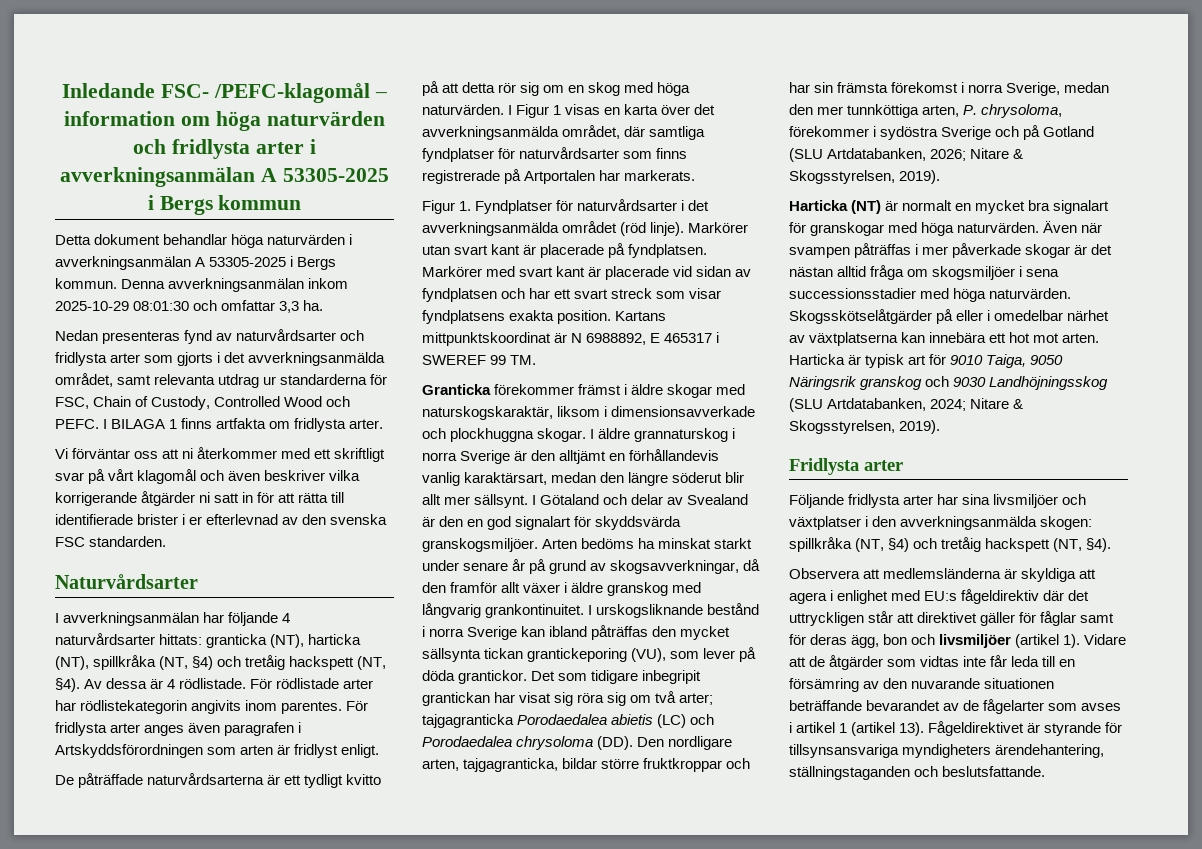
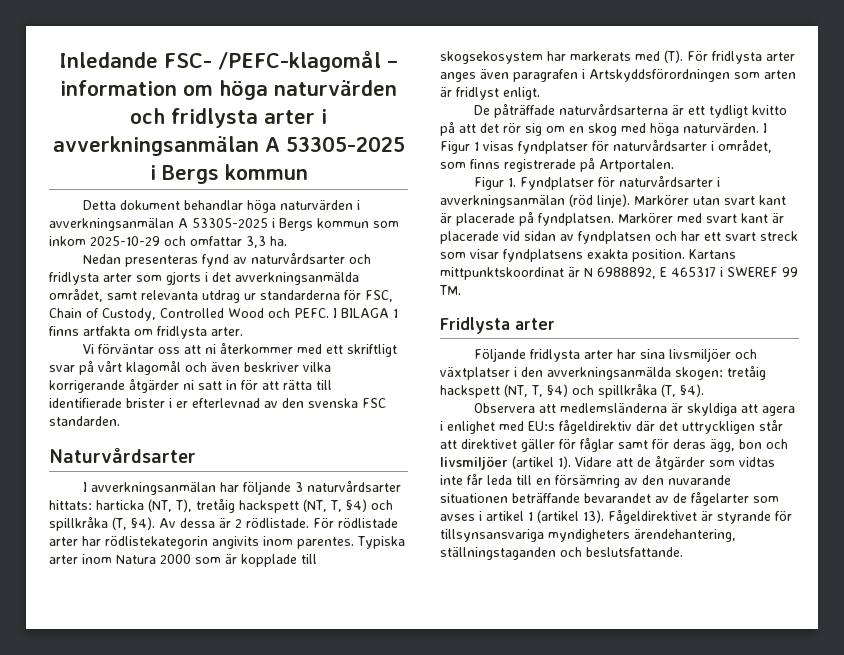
- Detta dokument behandlar höga naturvärden i avverkningsanmälan A 53305-2025 i Bergs kommun. Denna avverkningsanmälan inkom 2025-10-29 08:01:30 och omfattar 3,3 ha.
+ Detta dokument behandlar höga naturvärden i avverkningsanmälan A 53305-2025 i Bergs kommun som inkom 2025-10-29 och omfattar 3,3 ha.
- I avverkningsanmälan har följande 4 naturvårdsarter hittats: granticka (NT), harticka (NT), spillkråka (NT, §4) och tretåig hackspett (NT, §4).
+ I avverkningsanmälan har följande 3 naturvårdsarter hittats: harticka (NT, T), tretåig hackspett (NT, T, §4) och spillkråka (T, §4).
- Av dessa är 4 rödlistade.
+ Av dessa är 2 rödlistade.
- För fridlysta arter anges även paragrafen i Artskyddsförordningen som arten är fridlyst enligt.
+ Typiska arter inom Natura 2000 som är kopplade till skogsekosystem har markerats med (T). För fridlysta arter anges även paragrafen i Artskyddsförordningen som arten är fridlyst enligt.
- De påträffade naturvårdsarterna är ett tydligt kvitto på att detta rör sig om en skog med höga naturvärden.
+ De påträffade naturvårdsarterna är ett tydligt kvitto på att det rör sig om en skog med höga naturvärden.
- I Figur 1 visas en karta över det avverkningsanmälda området, där samtliga fyndplatser för naturvårdsarter som finns registrerade på Artportalen har markerats.
+ I Figur 1 visas fyndplatser för naturvårdsarter i området, som finns registrerade på Artportalen.
- Figur 1. Fyndplatser för naturvårdsarter i det avverkningsanmälda området (röd linje).
+ Figur 1. Fyndplatser för naturvårdsarter i avverkningsanmälan (röd linje).
- Granticka förekommer främst i äldre skogar med naturskogskaraktär, liksom i dimensionsavverkade och plockhuggna skogar. I äldre grannaturskog i norra Sverige är den alltjämt en förhållandevis vanlig karaktärsart, medan den längre söderut blir allt mer sällsynt. I Götaland och delar av Svealand är den en god signalart för skyddsvärda granskogsmiljöer. Arten bedöms ha minskat starkt under senare år på grund av skogsavverkningar, då den framför allt växer i äldre granskog med långvarig grankontinuitet. I urskogsliknande bestånd i norra Sverige kan ibland påträffas den mycket sällsynta tickan grantickeporing (VU), som lever på döda grantickor. Det som tidigare inbegripit grantickan har visat sig röra sig om två arter; tajgagranticka Porodaedalea abietis (LC) och Porodaedalea chrysoloma (DD). Den nordligare arten, tajgagranticka, bildar större fruktkroppar och har sin främsta förekomst i norra Sverige, medan den mer tunnköttiga arten, P. chrysoloma, förekommer i sydöstra Sverige och på Gotland (SLU Artdatabanken, 2026; Nitare & Skogsstyrelsen, 2019).
- Harticka (NT) är normalt en mycket bra signalart för granskogar med höga naturvärden. Även när svampen påträffas i mer påverkade skogar är det nästan alltid fråga om skogsmiljöer i sena successionsstadier med höga naturvärden. Skogsskötselåtgärder på eller i omedelbar närhet av växtplatserna kan innebära ett hot mot arten. Harticka är typisk art för 9010 Taiga, 9050 Näringsrik granskog och 9030 Landhöjningsskog (SLU Artdatabanken, 2024; Nitare & Skogsstyrelsen, 2019).
- Följande fridlysta arter har sina livsmiljöer och växtplatser i den avverkningsanmälda skogen: spillkråka (NT, §4) och tretåig hackspett (NT, §4).
+ Följande fridlysta arter har sina livsmiljöer och växtplatser i den avverkningsanmälda skogen: tretåig hackspett (NT, T, §4) och spillkråka (T, §4).

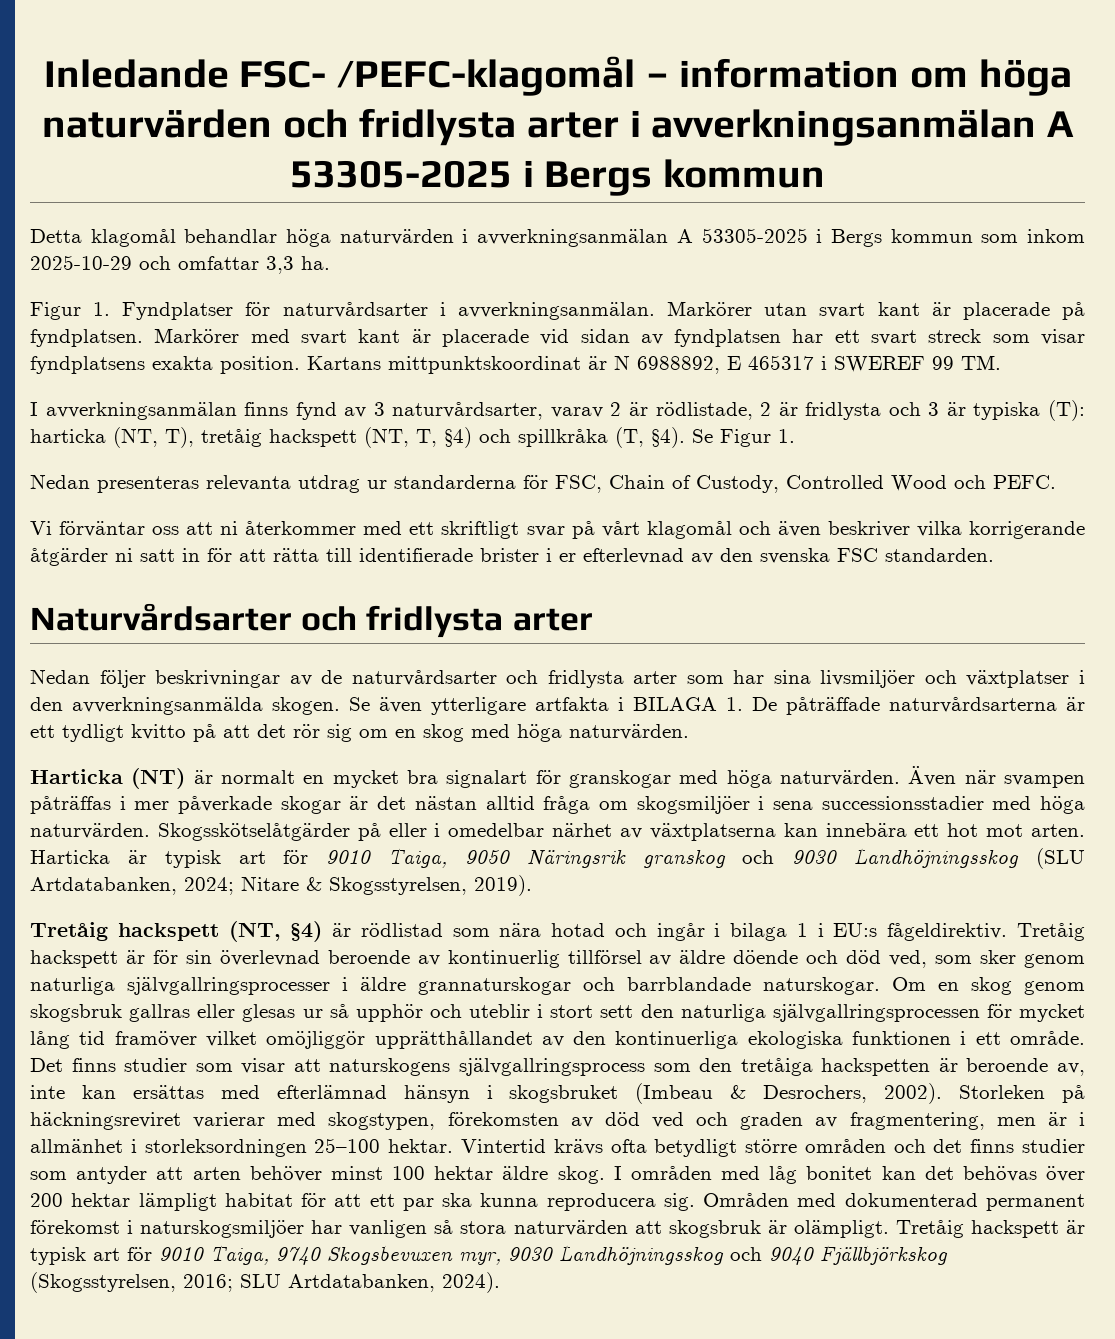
- Detta dokument behandlar höga naturvärden i avverkningsanmälan A 53305-2025 i Bergs kommun som inkom 2025-10-29 och omfattar 3,3 ha.
+ Detta klagomål behandlar höga naturvärden i avverkningsanmälan A 53305-2025 i Bergs kommun som inkom 2025-10-29 och omfattar 3,3 ha.
- Nedan presenteras fynd av naturvårdsarter och fridlysta arter som gjorts i det avverkningsanmälda området, samt relevanta utdrag ur standarderna för FSC, Chain of Custody, Controlled Wood och PEFC. I BILAGA 1 finns artfakta om fridlysta arter.
+ Figur 1. Fyndplatser för naturvårdsarter i avverkningsanmälan. Markörer utan svart kant är placerade på fyndplatsen. Markörer med svart kant är placerade vid sidan av fyndplatsen har ett svart streck som visar fyndplatsens exakta position. Kartans mittpunktskoordinat är N 6988892, E 465317 i SWEREF 99 TM.
+ I avverkningsanmälan finns fynd av 3 naturvårdsarter, varav 2 är rödlistade, 2 är fridlysta och 3 är typiska (T): harticka (NT, T), tretåig hackspett (NT, T, §4) och spillkråka (T, §4). Se Figur 1.
+ Nedan presenteras relevanta utdrag ur standarderna för FSC, Chain of Custody, Controlled Wood och PEFC.
- Naturvårdsarter
- I avverkningsanmälan har följande 3 naturvårdsarter hittats: harticka (NT, T), tretåig hackspett (NT, T, §4) och spillkråka (T, §4). Av dessa är 2 rödlistade. För rödlistade arter har rödlistekategorin angivits inom parentes. Typiska arter inom Natura 2000 som är kopplade till skogsekosystem har markerats med (T). För fridlysta arter anges även paragrafen i Artskyddsförordningen som arten är fridlyst enligt.
- De påträffade naturvårdsarterna är ett tydligt kvitto på att det rör sig om en skog med höga naturvärden. I Figur 1 visas fyndplatser för naturvårdsarter i området, som finns registrerade på Artportalen.
- Figur 1. Fyndplatser för naturvårdsarter i avverkningsanmälan (röd linje). Markörer utan svart kant är placerade på fyndplatsen. Markörer med svart kant är placerade vid sidan av fyndplatsen och har ett svart streck som visar fyndplatsens exakta position. Kartans mittpunktskoordinat är N 6988892, E 465317 i SWEREF 99 TM.
- Fridlysta arter
- Följande fridlysta arter har sina livsmiljöer och växtplatser i den avverkningsanmälda skogen: tretåig hackspett (NT, T, §4) och spillkråka (T, §4).
- Observera att medlemsländerna är skyldiga att agera i enlighet med EU:s fågeldirektiv där det uttryckligen står att direktivet gäller för fåglar samt för deras ägg, bon och livsmiljöer (artikel 1). Vidare att de åtgärder som vidtas inte får leda till en försämring av den nuvarande situationen beträffande bevarandet av de fågelarter som avses i artikel 1 (artikel 13). Fågeldirektivet är styrande för tillsynsansvariga myndigheters ärendehantering, ställningstaganden och beslutsfattande.
+ Naturvårdsarter och fridlysta arter
+ Nedan följer beskrivningar av de naturvårdsarter och fridlysta arter som har sina livsmiljöer och växtplatser i den avverkningsanmälda skogen. Se även ytterligare artfakta i BILAGA 1. De påträffade naturvårdsarterna är ett tydligt kvitto på att det rör sig om en skog med höga naturvärden.
+ Harticka (NT) är normalt en mycket bra signalart för granskogar med höga naturvärden. Även när svampen påträffas i mer påverkade skogar är det nästan alltid fråga om skogsmiljöer i sena successionsstadier med höga naturvärden. Skogsskötselåtgärder på eller i omedelbar närhet av växtplatserna kan innebära ett hot mot arten. Harticka är typisk art för 9010 Taiga, 9050 Näringsrik granskog och 9030 Landhöjningsskog (SLU Artdatabanken, 2024; Nitare & Skogsstyrelsen, 2019).
+ Tretåig hackspett (NT, §4) är rödlistad som nära hotad och ingår i bilaga 1 i EU:s fågeldirektiv. Tretåig hackspett är för sin överlevnad beroende av kontinuerlig tillförsel av äldre döende och död ved, som sker genom naturliga självgallringsprocesser i äldre grannaturskogar och barrblandade naturskogar. Om en skog genom skogsbruk gallras eller glesas ur så upphör och uteblir i stort sett den naturliga självgallringsprocessen för mycket lång tid framöver vilket omöjliggör upprätthållandet av den kontinuerliga ekologiska funktionen i ett område. Det finns studier som visar att naturskogens självgallringsprocess som den tretåiga hackspetten är beroende av, inte kan ersättas med efterlämnad hänsyn i skogsbruket (Imbeau & Desrochers, 2002). Storleken på häckningsreviret varierar med skogstypen, förekomsten av död ved och graden av fragmentering, men är i allmänhet i storleksordningen 25–100 hektar. Vintertid krävs ofta betydligt större områden och det finns studier som antyder att arten behöver minst 100 hektar äldre skog. I områden med låg bonitet kan det behövas över 200 hektar lämpligt habitat för att ett par ska kunna reproducera sig. Områden med dokumenterad permanent förekomst i naturskogsmiljöer har vanligen så stora naturvärden att skogsbruk är olämpligt. Tretåig hackspett är typisk art för 9010 Taiga, 9740 Skogsbevuxen myr, 9030 Landhöjningsskog och 9040 Fjällbjörkskog (Skogsstyrelsen, 2016; SLU Artdatabanken, 2024).

